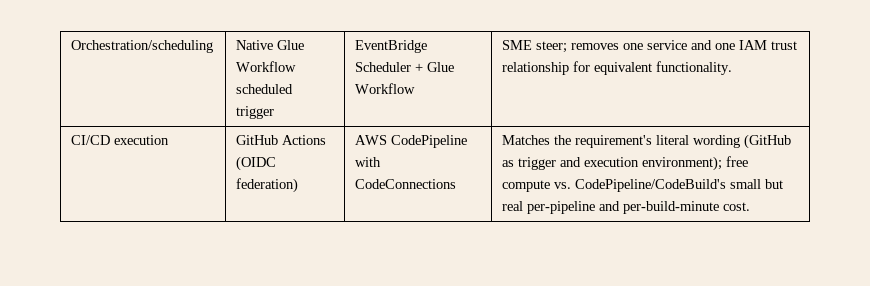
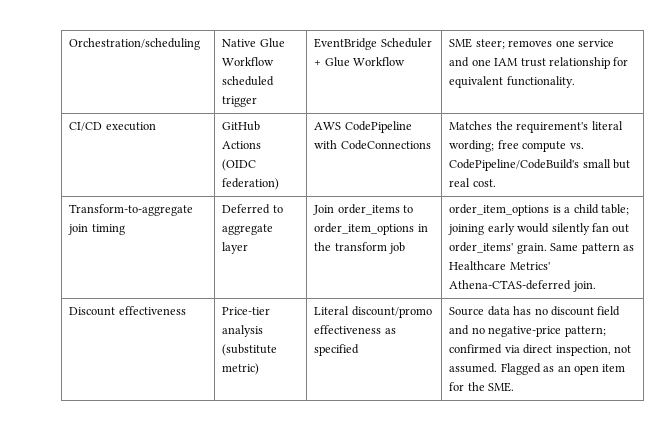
- CI/CD execution | GitHub Actions (OIDC federation) | AWS CodePipeline with CodeConnections | Matches the requirement's literal wording (GitHub as trigger and execution environment); free compute vs. CodePipeline/CodeBuild's small but real per-pipeline and per-build-minute cost.
+ CI/CD execution | GitHub Actions (OIDC federation) | AWS CodePipeline with CodeConnections | Matches the requirement's literal wording; free compute vs. CodePipeline/CodeBuild's small but real cost.
+ Transform-to-aggregate join timing | Deferred to aggregate layer | Join order_items to order_item_options in the transform job | order_item_options is a child table; joining early would silently fan out order_items' grain. Same pattern as Healthcare Metrics' Athena-CTAS-deferred join.
+ Discount effectiveness | Price-tier analysis (substitute metric) | Literal discount/promo effectiveness as specified | Source data has no discount field and no negative-price pattern; confirmed via direct inspection, not assumed. Flagged as an open item for the SME.

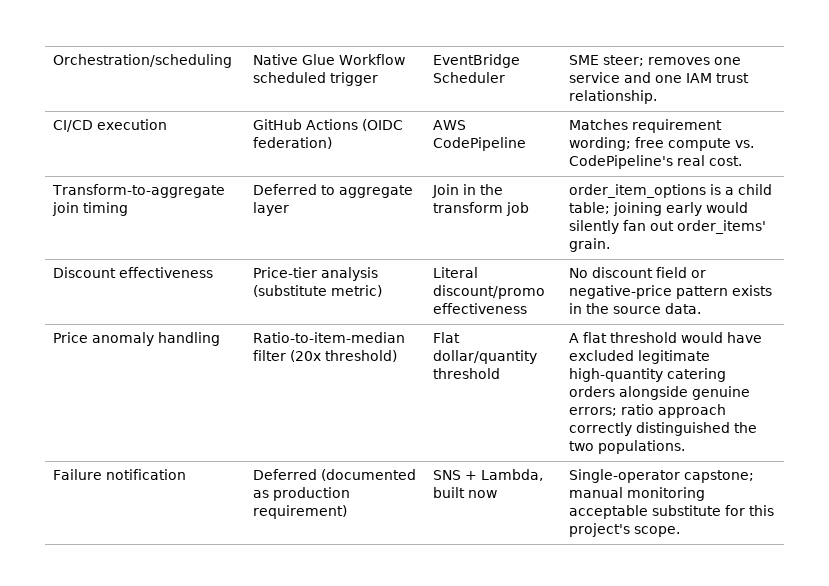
- Orchestration/scheduling | Native Glue Workflow scheduled trigger | EventBridge Scheduler + Glue Workflow | SME steer; removes one service and one IAM trust relationship for equivalent functionality.
+ Orchestration/scheduling | Native Glue Workflow scheduled trigger | EventBridge Scheduler | SME steer; removes one service and one IAM trust relationship.
- CI/CD execution | GitHub Actions (OIDC federation) | AWS CodePipeline with CodeConnections | Matches the requirement's literal wording; free compute vs. CodePipeline/CodeBuild's small but real cost.
+ CI/CD execution | GitHub Actions (OIDC federation) | AWS CodePipeline | Matches requirement wording; free compute vs. CodePipeline's real cost.
- Transform-to-aggregate join timing | Deferred to aggregate layer | Join order_items to order_item_options in the transform job | order_item_options is a child table; joining early would silently fan out order_items' grain. Same pattern as Healthcare Metrics' Athena-CTAS-deferred join.
+ Transform-to-aggregate join timing | Deferred to aggregate layer | Join in the transform job | order_item_options is a child table; joining early would silently fan out order_items' grain.
- Discount effectiveness | Price-tier analysis (substitute metric) | Literal discount/promo effectiveness as specified | Source data has no discount field and no negative-price pattern; confirmed via direct inspection, not assumed. Flagged as an open item for the SME.
+ Discount effectiveness | Price-tier analysis (substitute metric) | Literal discount/promo effectiveness | No discount field or negative-price pattern exists in the source data.
+ Price anomaly handling | Ratio-to-item-median filter (20x threshold) | Flat dollar/quantity threshold | A flat threshold would have excluded legitimate high-quantity catering orders alongside genuine errors; ratio approach correctly distinguished the two populations.
+ Failure notification | Deferred (documented as production requirement) | SNS + Lambda, built now | Single-operator capstone; manual monitoring acceptable substitute for this project's scope.

